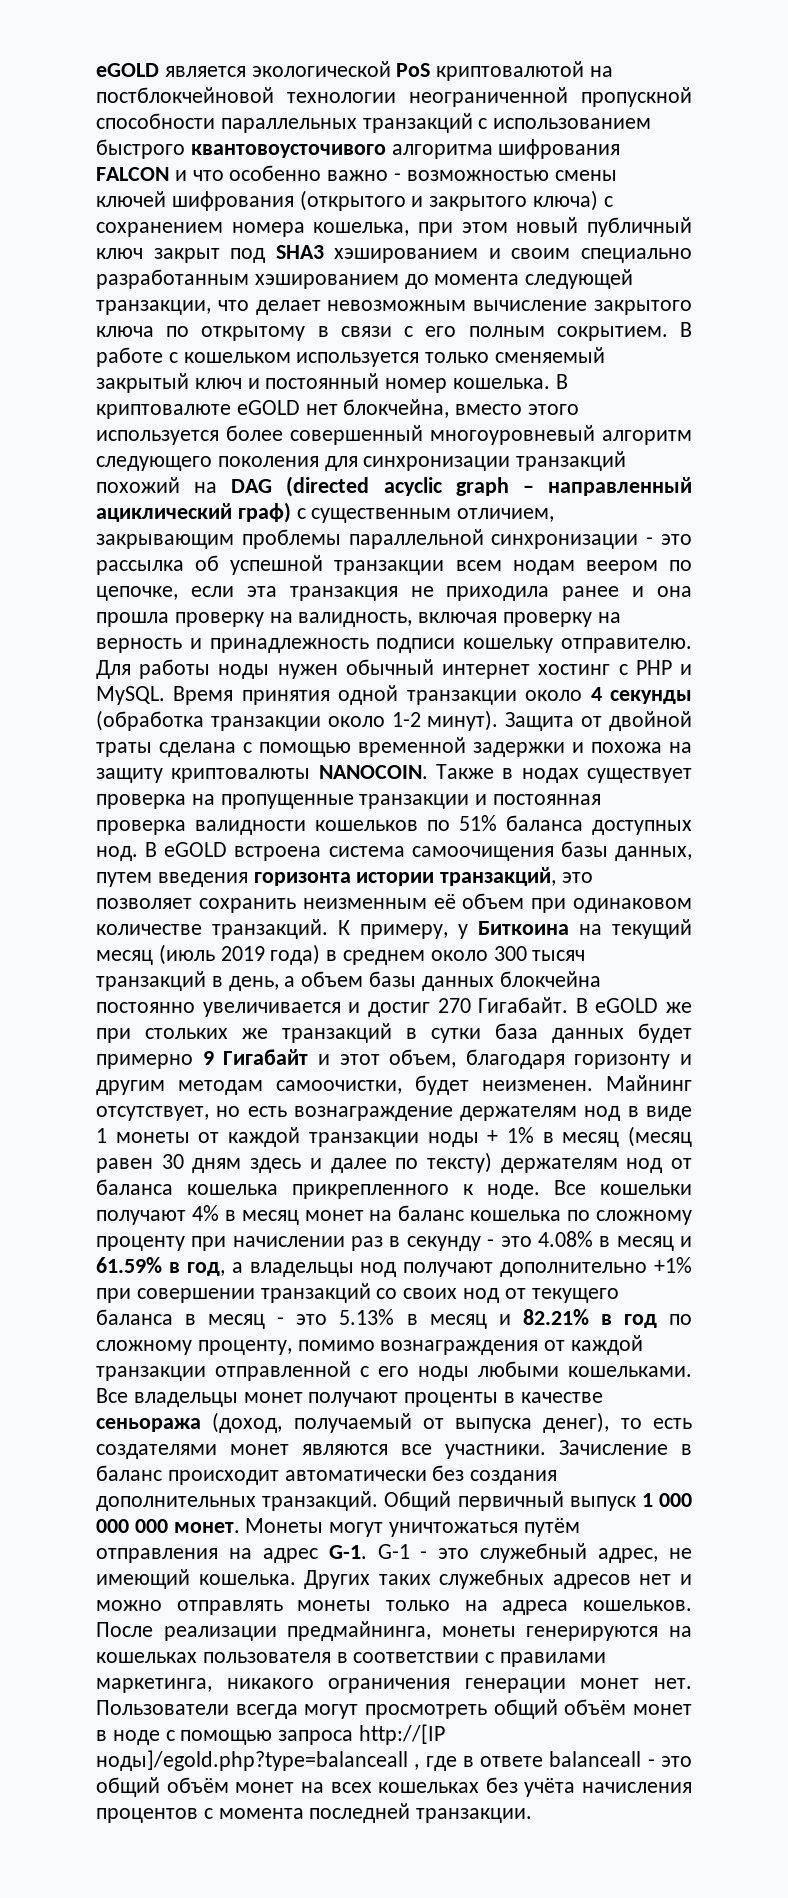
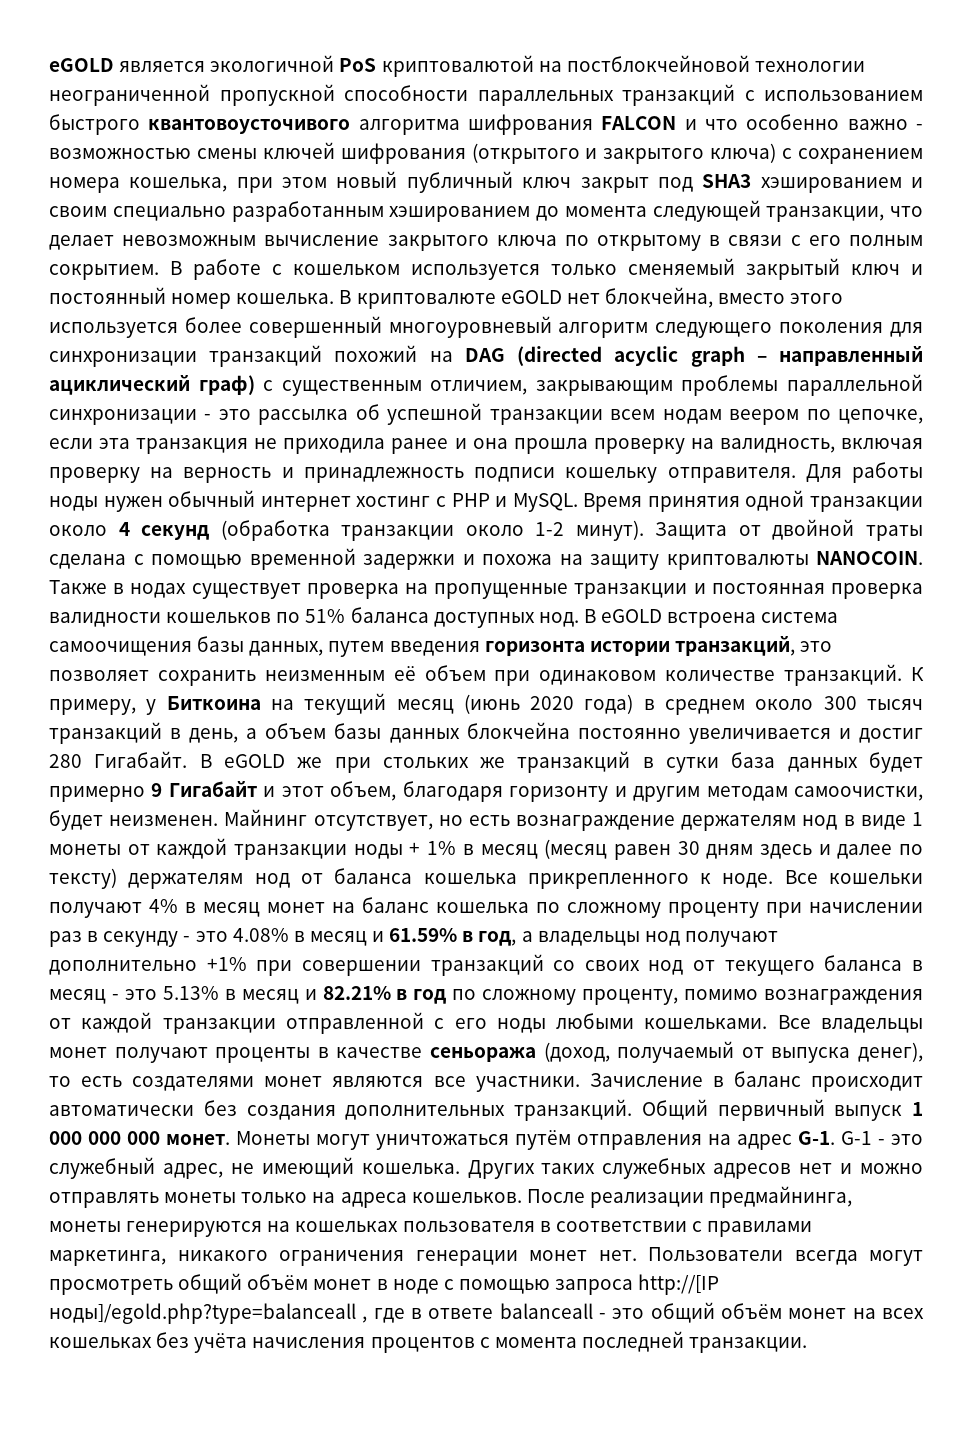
- eGOLD является экологической PoS криптовалютой на постблокчейновой технологии неограниченной пропускной способности параллельных транзакций с использованием быстрого квантовоусточивого алгоритма шифрования FALCON и что особенно важно - возможностью смены ключей шифрования (открытого и закрытого ключа) с сохранением номера кошелька, при этом новый публичный ключ закрыт под SHA3 хэшированием и своим специально разработанным хэшированием до момента следующей транзакции, что делает невозможным вычисление закрытого ключа по открытому в связи с его полным сокрытием.
+ eGOLD является экологичной PoS криптовалютой на постблокчейновой технологии неограниченной пропускной способности параллельных транзакций с использованием быстрого квантовоусточивого алгоритма шифрования FALCON и что особенно важно - возможностью смены ключей шифрования (открытого и закрытого ключа) с сохранением номера кошелька, при этом новый публичный ключ закрыт под SHA3 хэшированием и своим специально разработанным хэшированием до момента следующей транзакции, что делает невозможным вычисление закрытого ключа по открытому в связи с его полным сокрытием.
- В криптовалюте eGOLD нет блокчейна, вместо этого используется более совершенный многоуровневый алгоритм следующего поколения для синхронизации транзакций похожий на DAG (directed acyclic graph – направленный ациклический граф) с существенным отличием, закрывающим проблемы параллельной синхронизации - это рассылка об успешной транзакции всем нодам веером по цепочке, если эта транзакция не приходила ранее и она прошла проверку на валидность, включая проверку на верность и принадлежность подписи кошельку отправителю.
+ В криптовалюте eGOLD нет блокчейна, вместо этого используется более совершенный многоуровневый алгоритм следующего поколения для синхронизации транзакций похожий на DAG (directed acyclic graph – направленный ациклический граф) с существенным отличием, закрывающим проблемы параллельной синхронизации - это рассылка об успешной транзакции всем нодам веером по цепочке, если эта транзакция не приходила ранее и она прошла проверку на валидность, включая проверку на верность и принадлежность подписи кошельку отправителя.
- Время принятия одной транзакции около 4 секунды (обработка транзакции около 1-2 минут).
+ Время принятия одной транзакции около 4 секунд (обработка транзакции около 1-2 минут).
- К примеру, у Биткоина на текущий месяц (июль 2019 года) в среднем около 300 тысяч транзакций в день, а объем базы данных блокчейна постоянно увеличивается и достиг 270 Гигабайт.
+ К примеру, у Биткоина на текущий месяц (июнь 2020 года) в среднем около 300 тысяч транзакций в день, а объем базы данных блокчейна постоянно увеличивается и достиг 280 Гигабайт.

